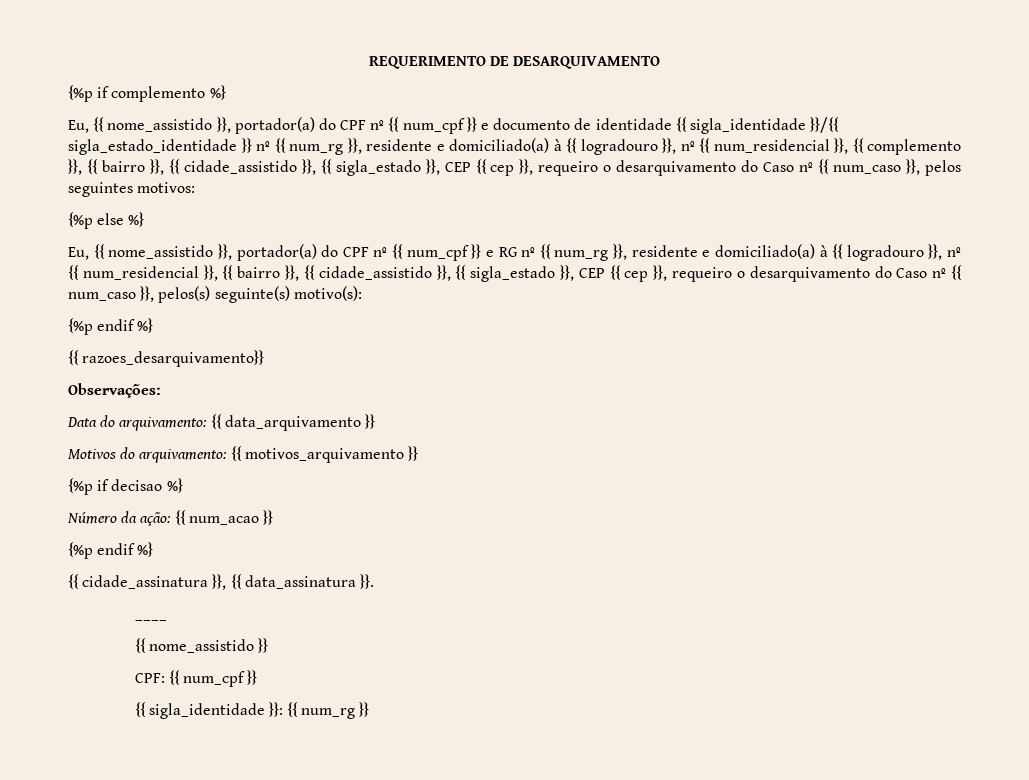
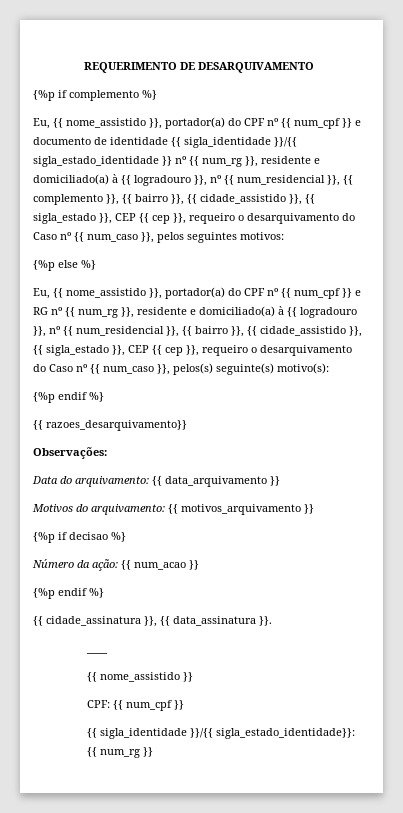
- {{ sigla_identidade }}: {{ num_rg }}
+ {{ sigla_identidade }}/{{ sigla_estado_identidade}}: {{ num_rg }}

